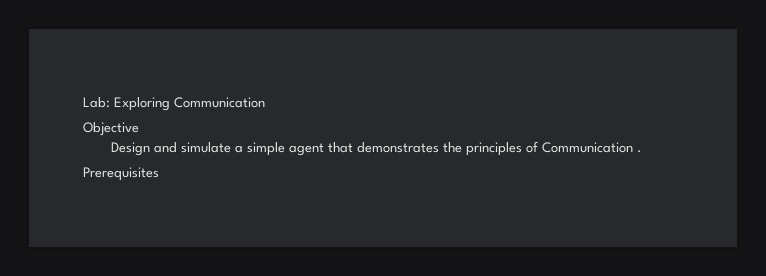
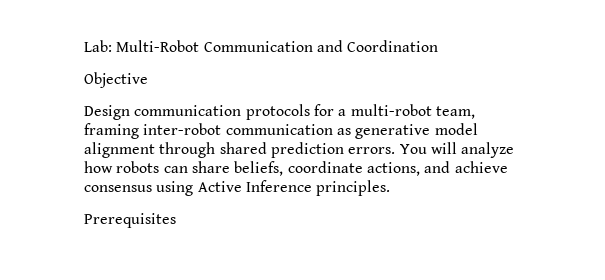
- Lab: Exploring Communication
+ Lab: Multi-Robot Communication and Coordination
- Design and simulate a simple agent that demonstrates the principles of Communication .
+ Design communication protocols for a multi-robot team, framing inter-robot communication as generative model alignment through shared prediction errors. You will analyze how robots can share beliefs, coordinate actions, and achieve consensus using Active Inference principles.

